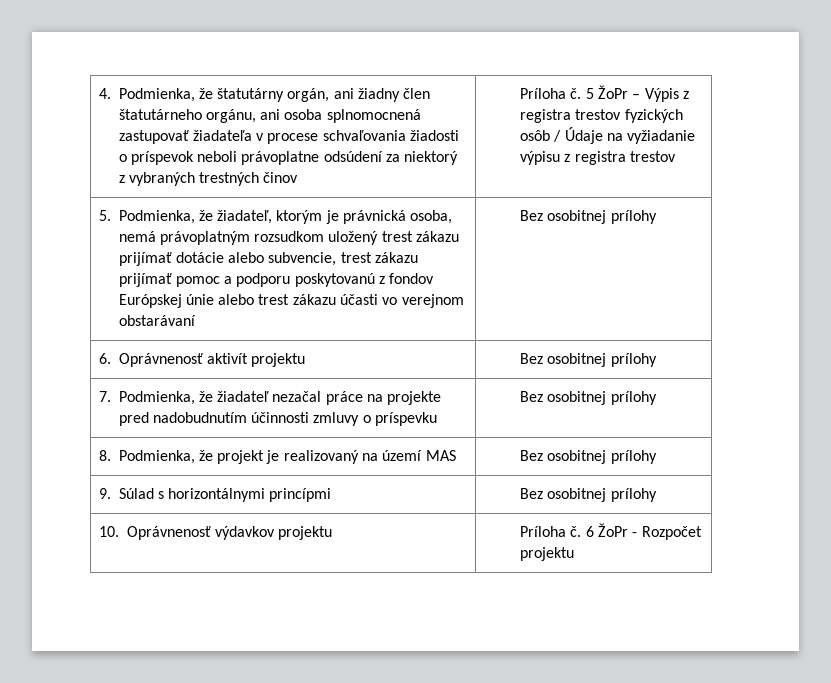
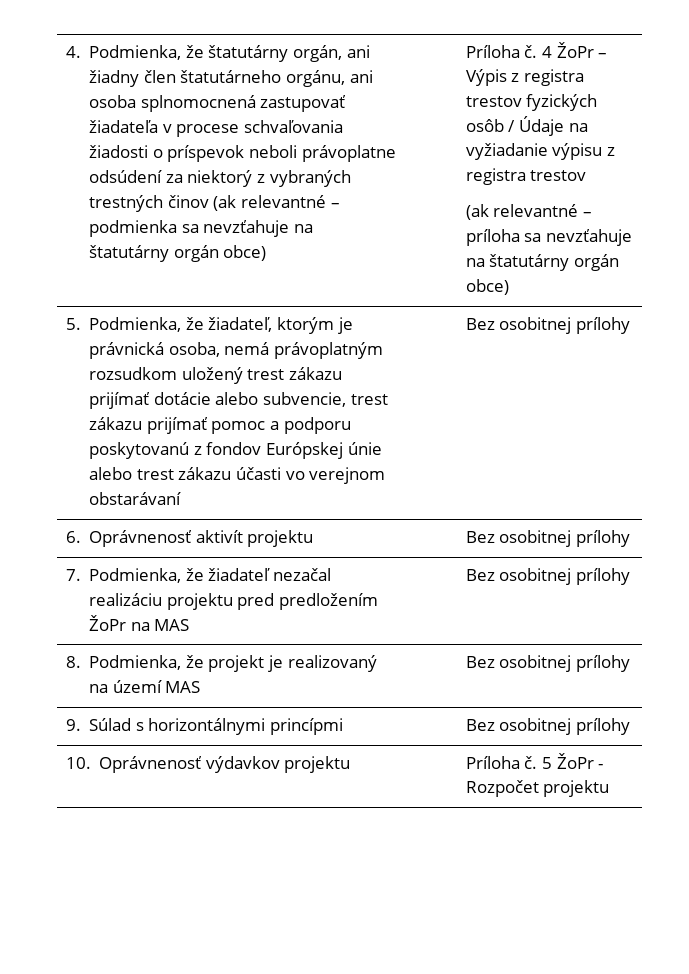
- 4. Podmienka, že štatutárny orgán, ani žiadny člen štatutárneho orgánu, ani osoba splnomocnená zastupovať žiadateľa v procese schvaľovania žiadosti o príspevok neboli právoplatne odsúdení za niektorý z vybraných trestných činov | Príloha č. 5 ŽoPr – Výpis z registra trestov fyzických osôb / Údaje na vyžiadanie výpisu z registra trestov
+ 4. Podmienka, že štatutárny orgán, ani žiadny člen štatutárneho orgánu, ani osoba splnomocnená zastupovať žiadateľa v procese schvaľovania žiadosti o príspevok neboli právoplatne odsúdení za niektorý z vybraných trestných činov (ak relevantné – podmienka sa nevzťahuje na štatutárny orgán obce) | Príloha č. 4 ŽoPr – Výpis z registra trestov fyzických osôb / Údaje na vyžiadanie výpisu z registra trestov
+ (ak relevantné – príloha sa nevzťahuje na štatutárny orgán obce)
- 7. Podmienka, že žiadateľ nezačal práce na projekte pred nadobudnutím účinnosti zmluvy o príspevku | Bez osobitnej prílohy
+ 7. Podmienka, že žiadateľ nezačal realizáciu projektu pred predložením ŽoPr na MAS | Bez osobitnej prílohy
- 10. Oprávnenosť výdavkov projektu | Príloha č. 6 ŽoPr - Rozpočet projektu
+ 10. Oprávnenosť výdavkov projektu | Príloha č. 5 ŽoPr - Rozpočet projektu

